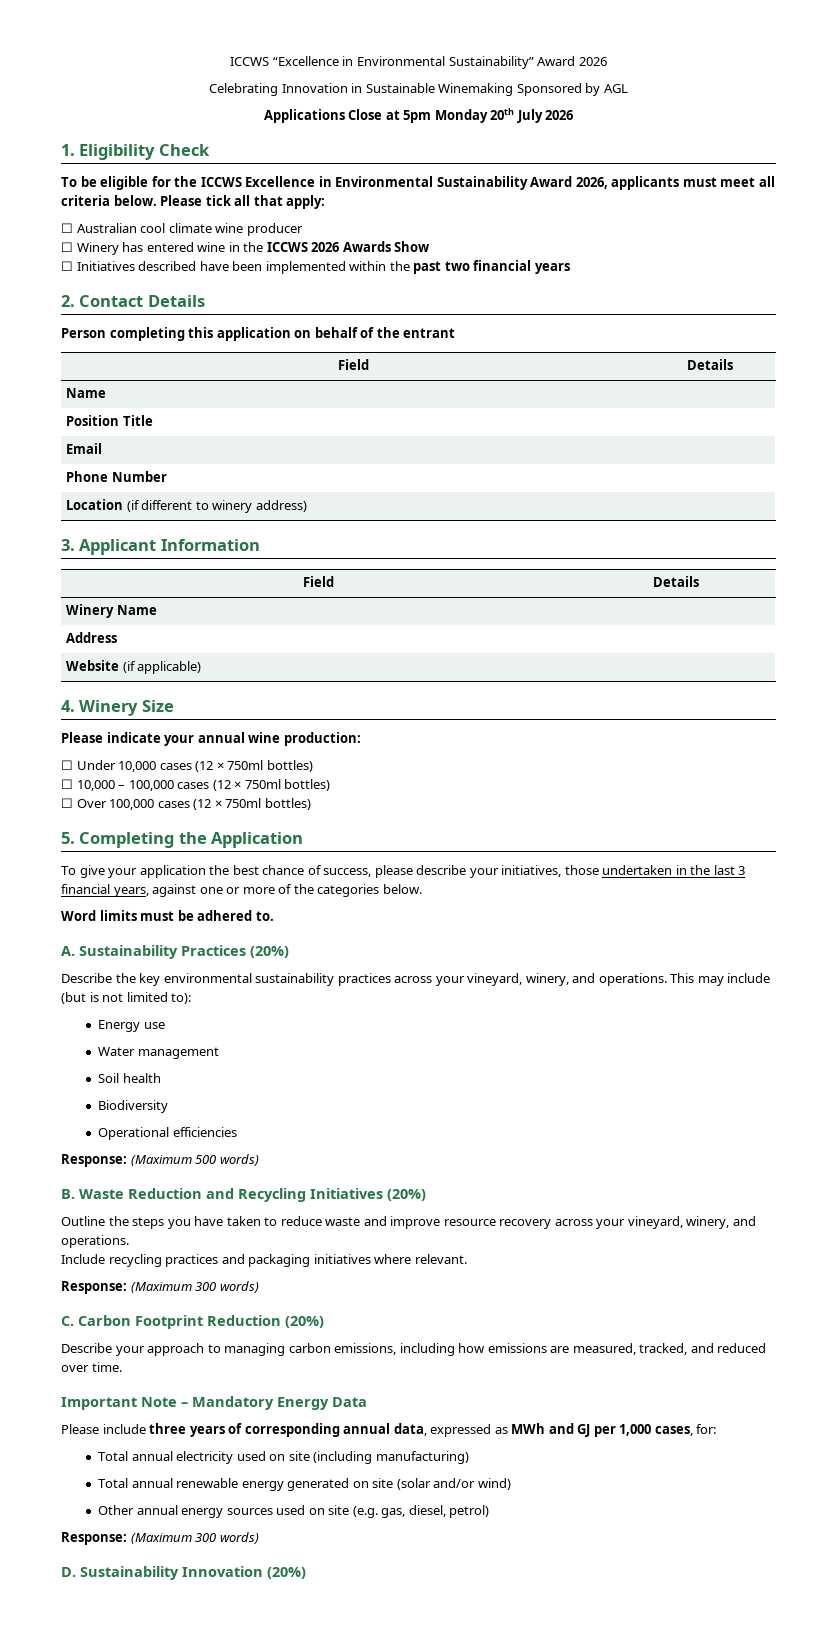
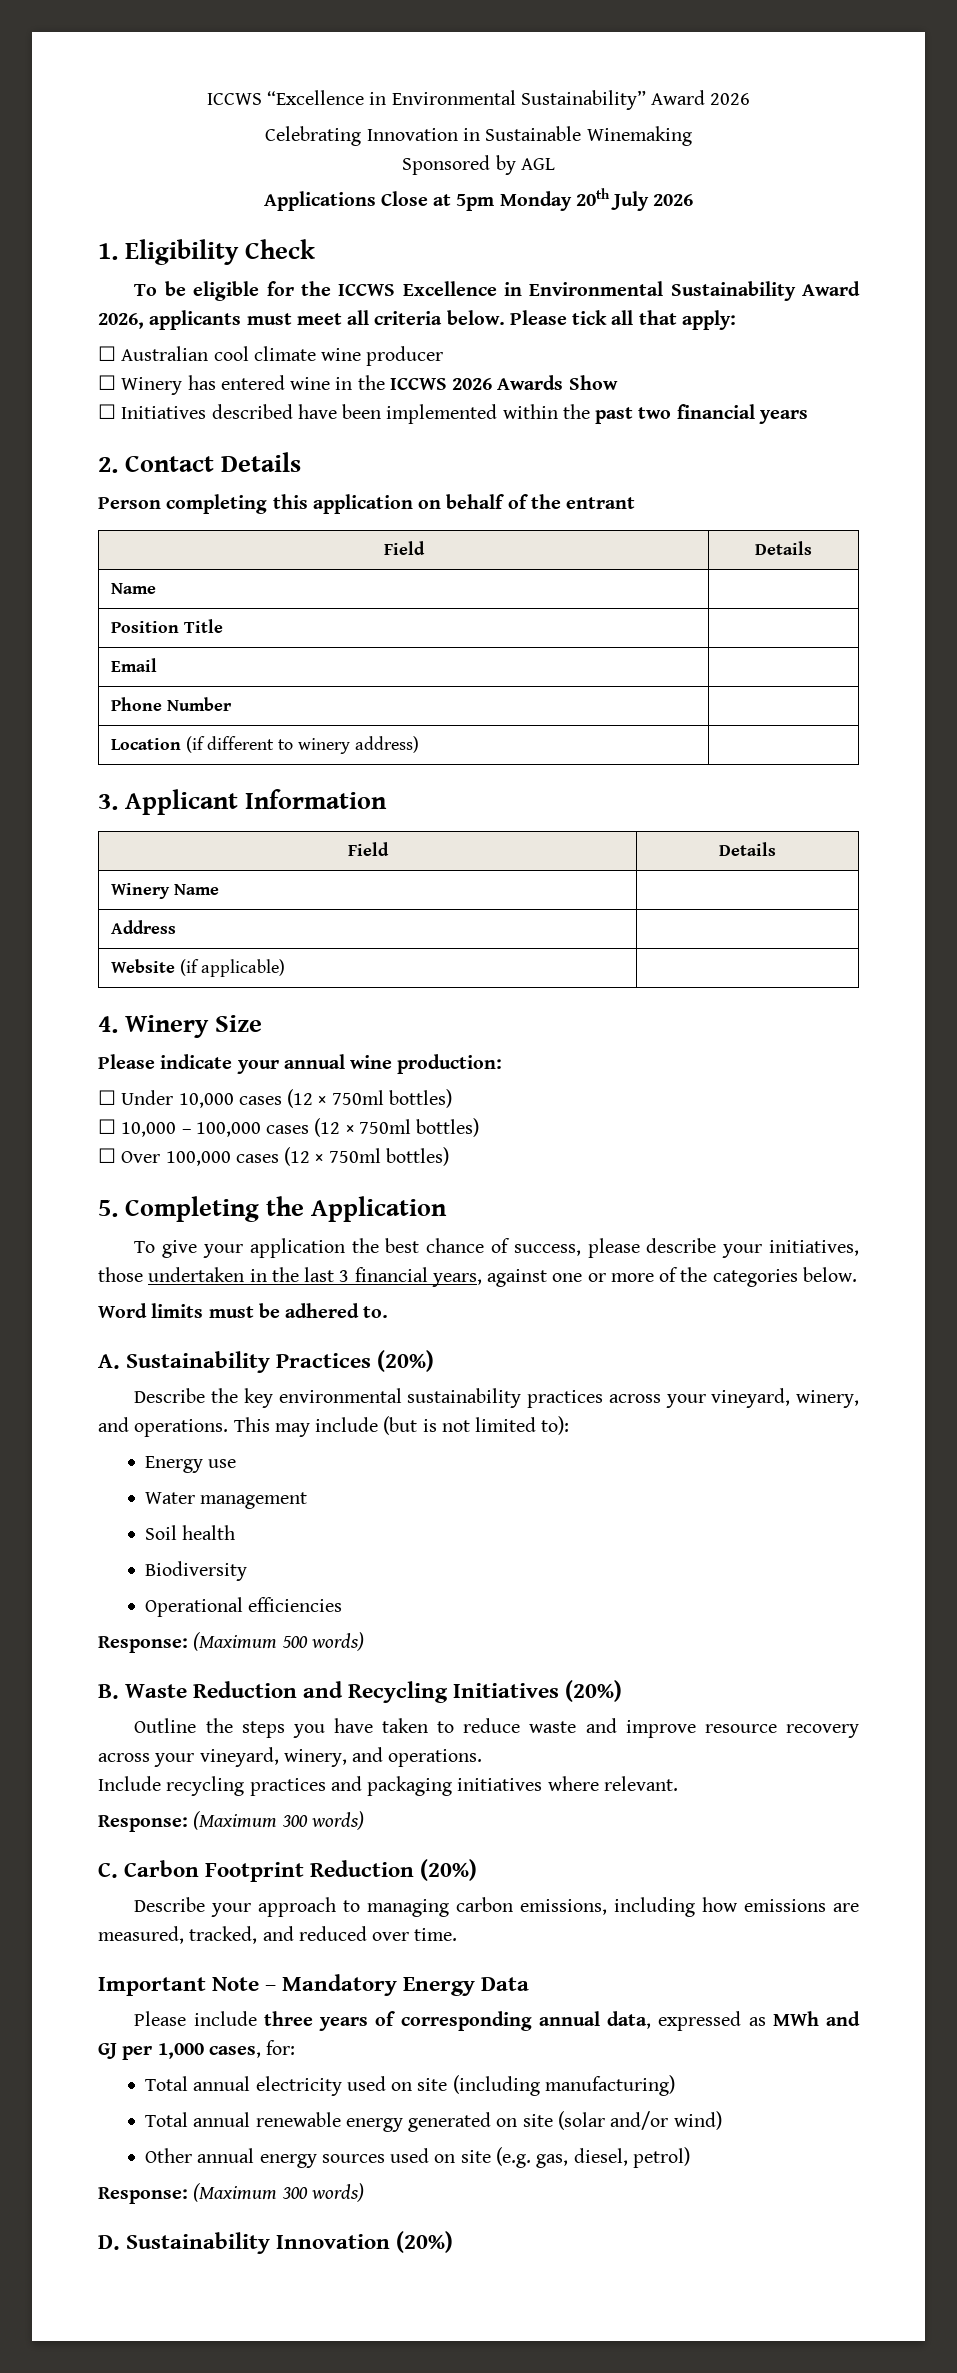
- Celebrating Innovation in Sustainable Winemaking Sponsored by AGL
+ Celebrating Innovation in Sustainable Winemaking
+ Sponsored by AGL

